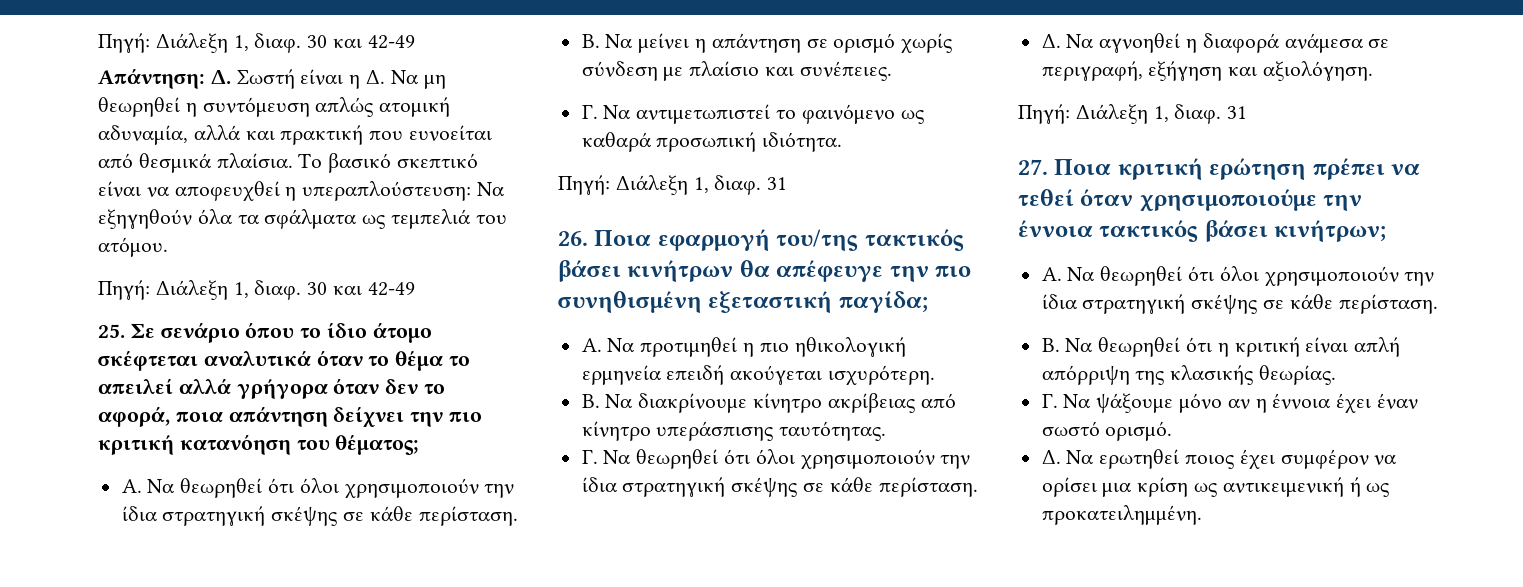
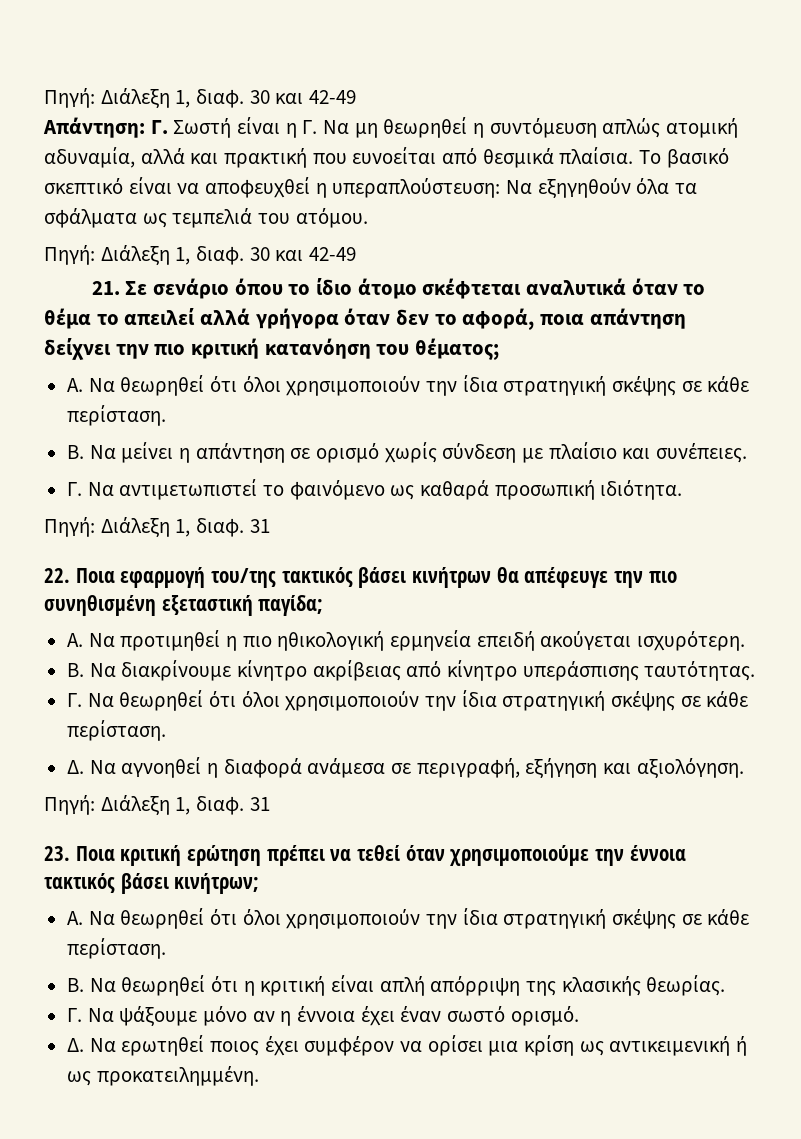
- Απάντηση: Δ. Σωστή είναι η Δ. Να μη θεωρηθεί η συντόμευση απλώς ατομική αδυναμία, αλλά και πρακτική που ευνοείται από θεσμικά πλαίσια.
+ Απάντηση: Γ. Σωστή είναι η Γ. Να μη θεωρηθεί η συντόμευση απλώς ατομική αδυναμία, αλλά και πρακτική που ευνοείται από θεσμικά πλαίσια.
- 25. Σε σενάριο όπου το ίδιο άτομο σκέφτεται αναλυτικά όταν το θέμα το απειλεί αλλά γρήγορα όταν δεν το αφορά, ποια απάντηση δείχνει την πιο κριτική κατανόηση του θέματος;
+ 21. Σε σενάριο όπου το ίδιο άτομο σκέφτεται αναλυτικά όταν το θέμα το απειλεί αλλά γρήγορα όταν δεν το αφορά, ποια απάντηση δείχνει την πιο κριτική κατανόηση του θέματος;
- 26. Ποια εφαρμογή του/της τακτικός βάσει κινήτρων θα απέφευγε την πιο συνηθισμένη εξεταστική παγίδα;
+ 22. Ποια εφαρμογή του/της τακτικός βάσει κινήτρων θα απέφευγε την πιο συνηθισμένη εξεταστική παγίδα;
- 27. Ποια κριτική ερώτηση πρέπει να τεθεί όταν χρησιμοποιούμε την έννοια τακτικός βάσει κινήτρων;
+ 23. Ποια κριτική ερώτηση πρέπει να τεθεί όταν χρησιμοποιούμε την έννοια τακτικός βάσει κινήτρων;

